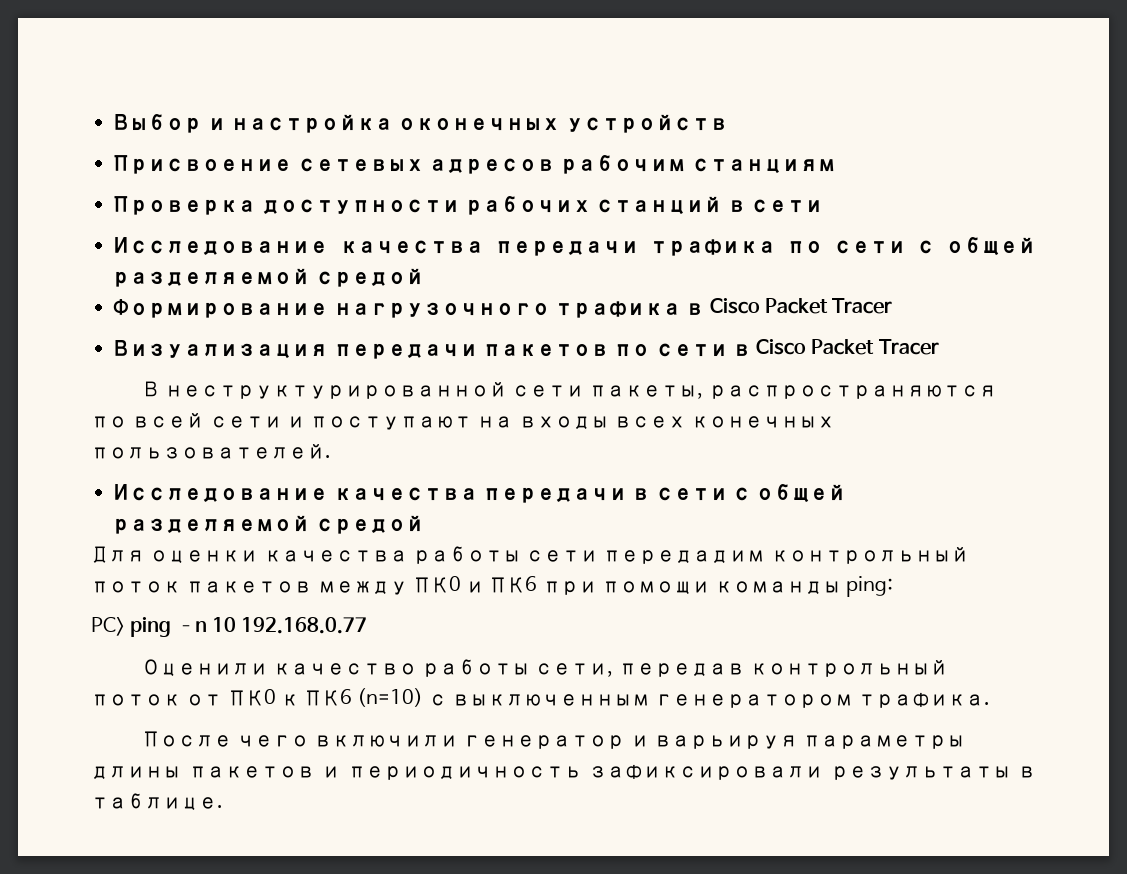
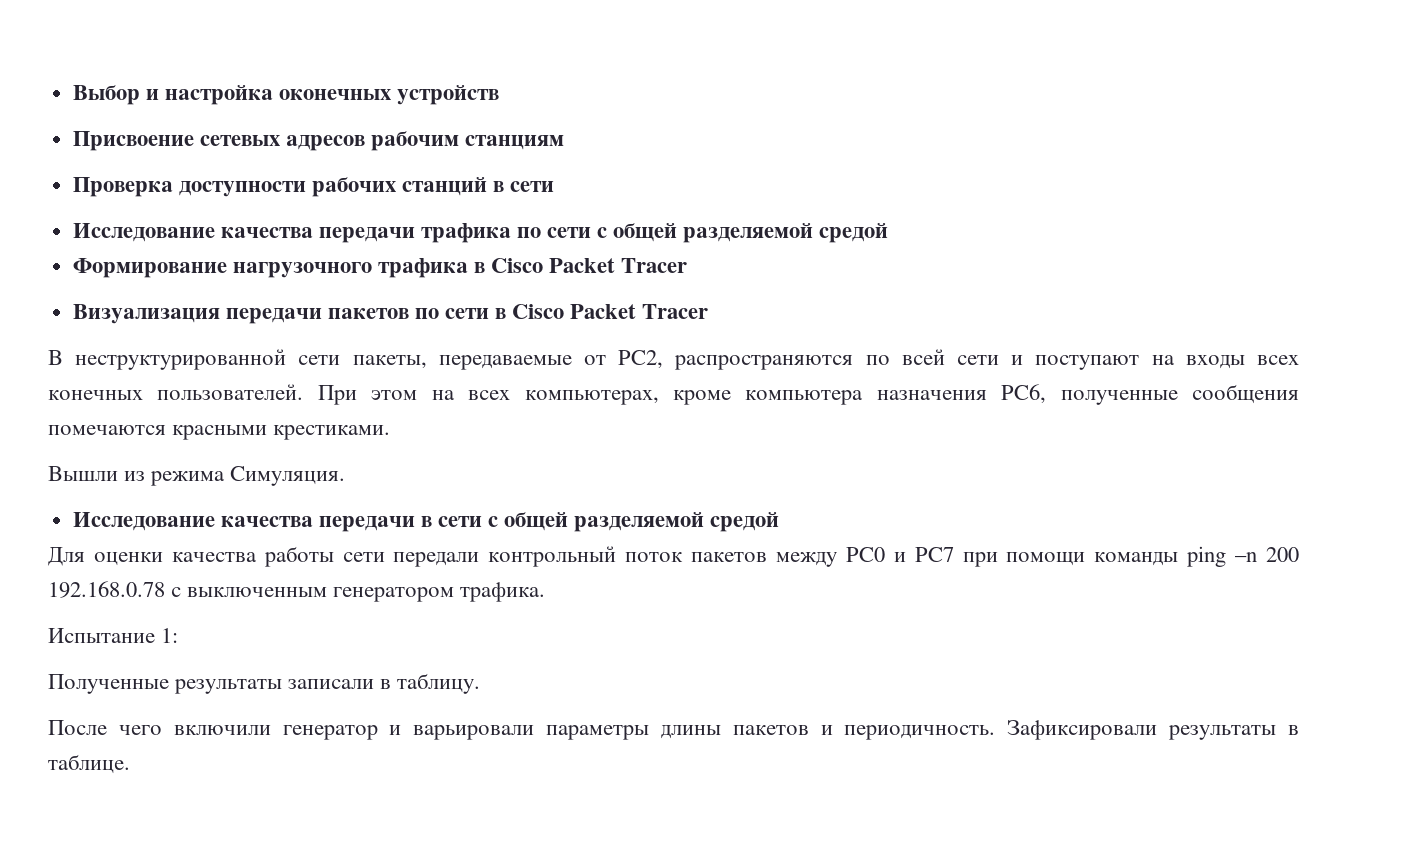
- В неструктурированной сети пакеты, распространяются по всей сети и поступают на входы всех конечных пользователей.
+ В неструктурированной сети пакеты, передаваемые от PC2, распространяются по всей сети и поступают на входы всех конечных пользователей. При этом на всех компьютерах, кроме компьютера назначения PC6, полученные сообщения помечаются красными крестиками.
+ Вышли из режима Симуляция.
- Для оценки качества работы сети передадим контрольный поток пакетов между ПК0 и ПК6 при помощи команды ping:
- PC> ping –n 10 192.168.0.77
- Оценили качество работы сети, передав контрольный поток от ПК0 к ПК6 (n=10) с выключенным генератором трафика.
+ Для оценки качества работы сети передали контрольный поток пакетов между PC0 и PC7 при помощи команды ping –n 200 192.168.0.78 с выключенным генератором трафика.
+ Испытание 1:
+ Полученные результаты записали в таблицу.
- После чего включили генератор и варьируя параметры длины пакетов и периодичность зафиксировали результаты в таблице.
+ После чего включили генератор и варьировали параметры длины пакетов и периодичность. Зафиксировали результаты в таблице.

